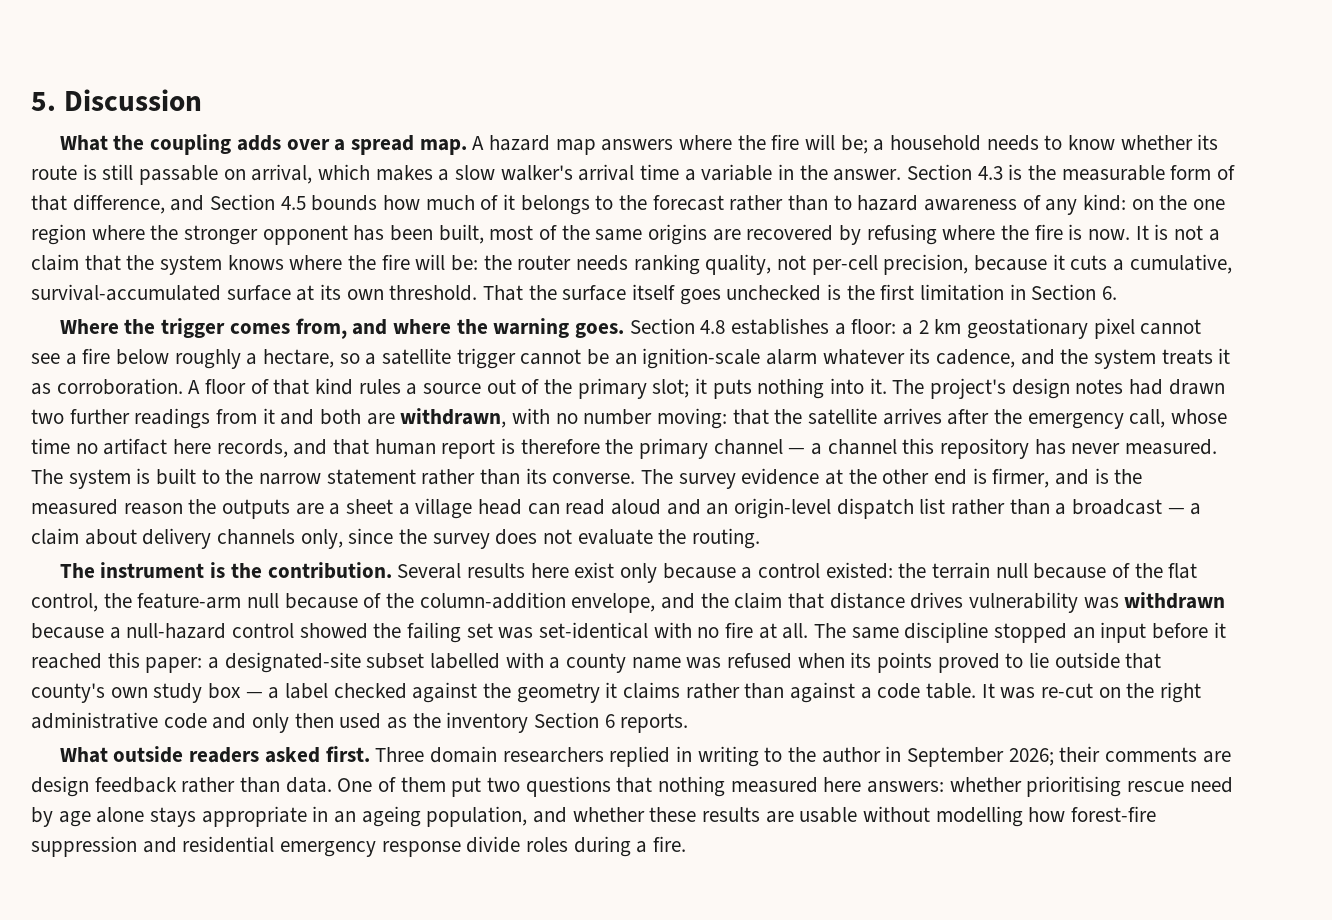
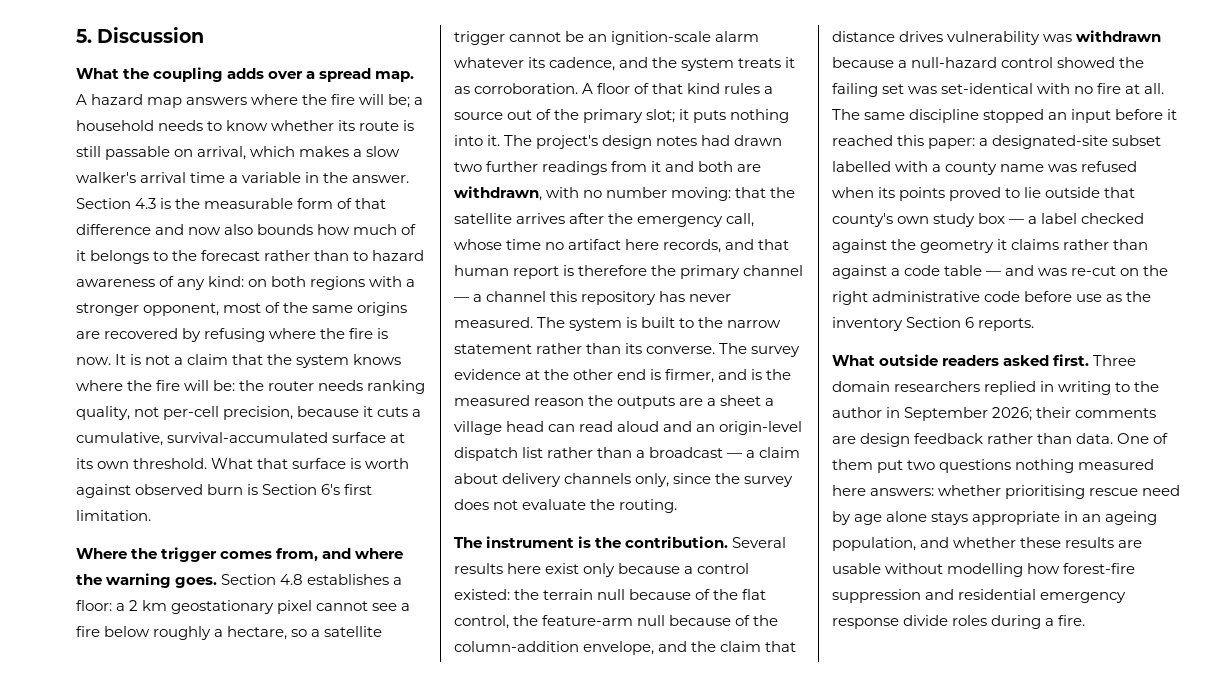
- Section 4.3 is the measurable form of that difference, and Section 4.5 bounds how much of it belongs to the forecast rather than to hazard awareness of any kind: on the one region where the stronger opponent has been built, most of the same origins are recovered by refusing where the fire is now.
+ Section 4.3 is the measurable form of that difference and now also bounds how much of it belongs to the forecast rather than to hazard awareness of any kind: on both regions with a stronger opponent, most of the same origins are recovered by refusing where the fire is now.
- That the surface itself goes unchecked is the first limitation in Section 6.
+ What that surface is worth against observed burn is Section 6's first limitation.
- The same discipline stopped an input before it reached this paper: a designated-site subset labelled with a county name was refused when its points proved to lie outside that county's own study box — a label checked against the geometry it claims rather than against a code table. It was re-cut on the right administrative code and only then used as the inventory Section 6 reports.
+ The same discipline stopped an input before it reached this paper: a designated-site subset labelled with a county name was refused when its points proved to lie outside that county's own study box — a label checked against the geometry it claims rather than against a code table — and was re-cut on the right administrative code before use as the inventory Section 6 reports.
- One of them put two questions that nothing measured here answers: whether prioritising rescue need by age alone stays appropriate in an ageing population, and whether these results are usable without modelling how forest-fire suppression and residential emergency response divide roles during a fire.
+ One of them put two questions nothing measured here answers: whether prioritising rescue need by age alone stays appropriate in an ageing population, and whether these results are usable without modelling how forest-fire suppression and residential emergency response divide roles during a fire.

